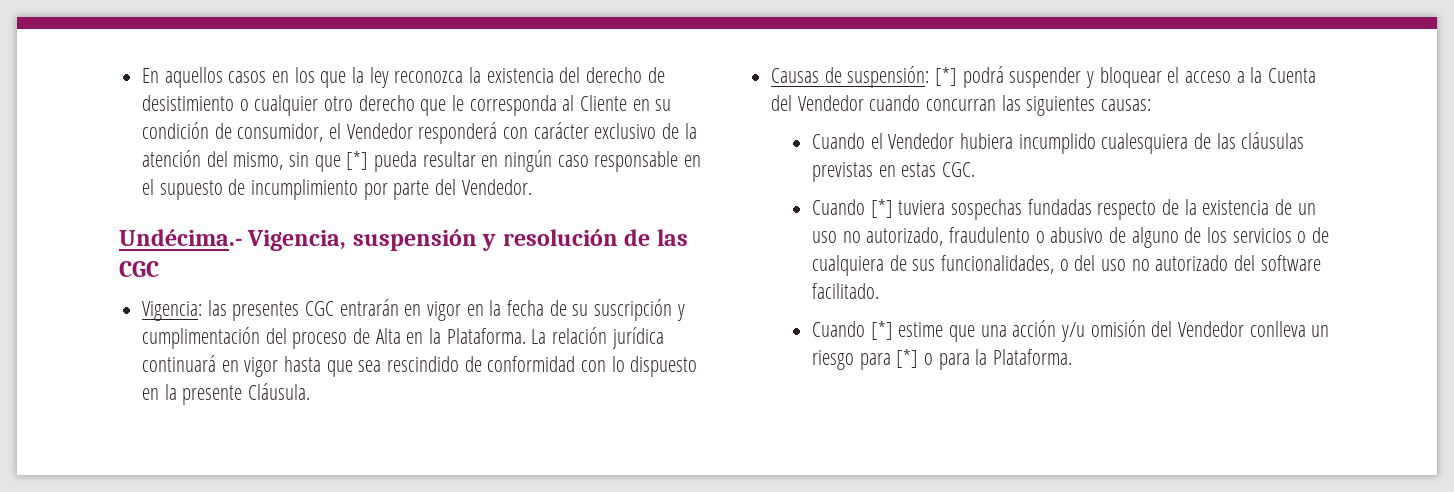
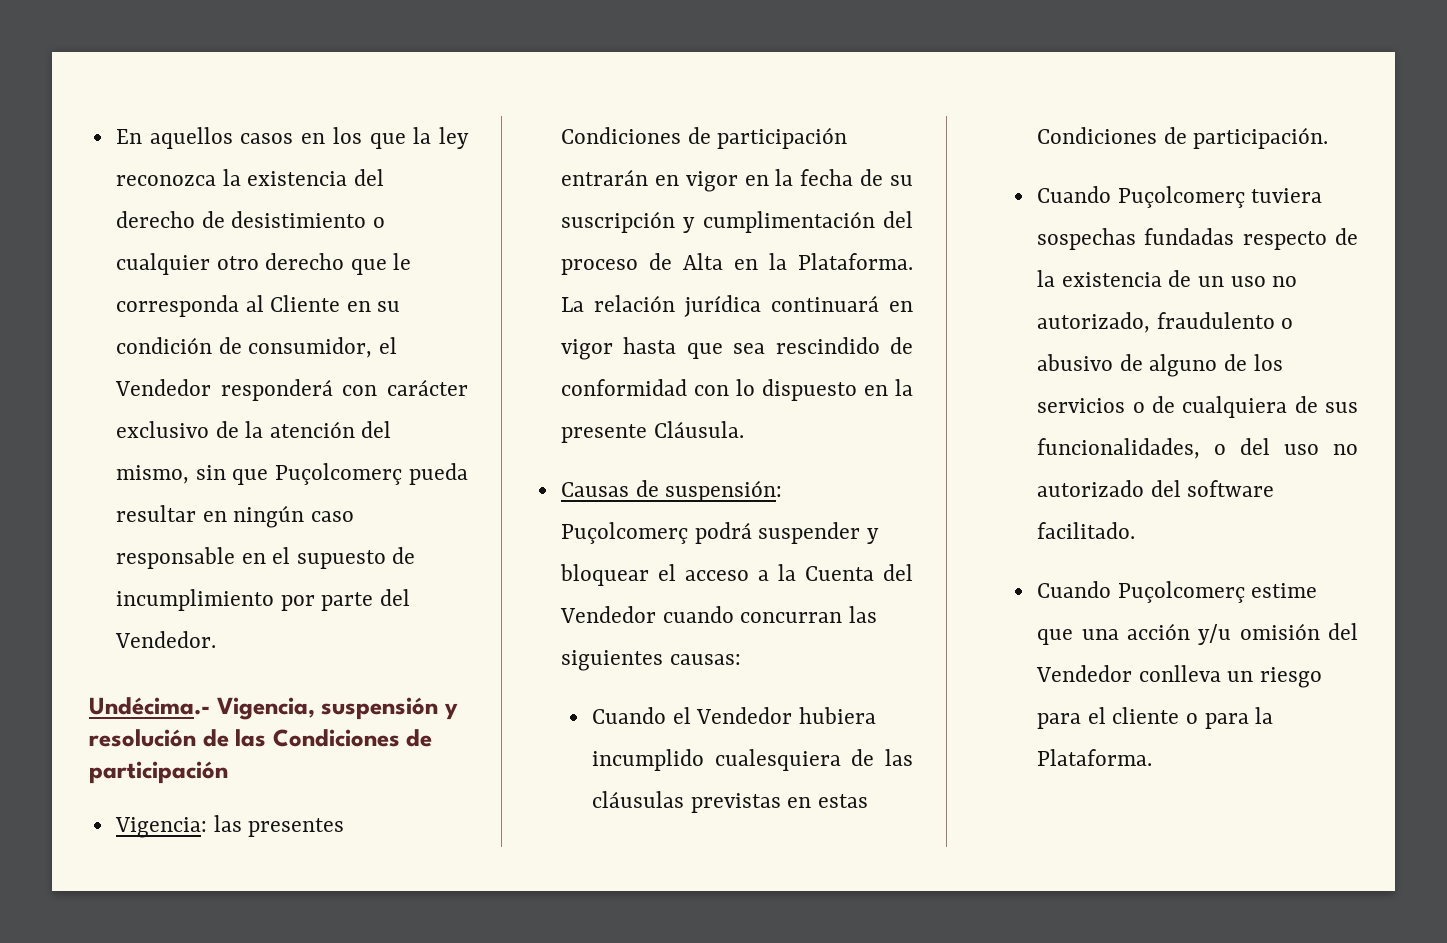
- En aquellos casos en los que la ley reconozca la existencia del derecho de desistimiento o cualquier otro derecho que le corresponda al Cliente en su condición de consumidor, el Vendedor responderá con carácter exclusivo de la atención del mismo, sin que [*] pueda resultar en ningún caso responsable en el supuesto de incumplimiento por parte del Vendedor.
+ En aquellos casos en los que la ley reconozca la existencia del derecho de desistimiento o cualquier otro derecho que le corresponda al Cliente en su condición de consumidor, el Vendedor responderá con carácter exclusivo de la atención del mismo, sin que Puçolcomerç pueda resultar en ningún caso responsable en el supuesto de incumplimiento por parte del Vendedor.
- Undécima.- Vigencia, suspensión y resolución de las CGC
+ Undécima.- Vigencia, suspensión y resolución de las Condiciones de participación
- Vigencia: las presentes CGC entrarán en vigor en la fecha de su suscripción y cumplimentación del proceso de Alta en la Plataforma.
+ Vigencia: las presentes Condiciones de participación entrarán en vigor en la fecha de su suscripción y cumplimentación del proceso de Alta en la Plataforma.
- Causas de suspensión: [*] podrá suspender y bloquear el acceso a la Cuenta del Vendedor cuando concurran las siguientes causas:
+ Causas de suspensión: Puçolcomerç podrá suspender y bloquear el acceso a la Cuenta del Vendedor cuando concurran las siguientes causas:
- Cuando el Vendedor hubiera incumplido cualesquiera de las cláusulas previstas en estas CGC.
- Cuando [*] tuviera sospechas fundadas respecto de la existencia de un uso no autorizado, fraudulento o abusivo de alguno de los servicios o de cualquiera de sus funcionalidades, o del uso no autorizado del software facilitado.
+ Cuando el Vendedor hubiera incumplido cualesquiera de las cláusulas previstas en estas Condiciones de participación.
+ Cuando Puçolcomerç tuviera sospechas fundadas respecto de la existencia de un uso no autorizado, fraudulento o abusivo de alguno de los servicios o de cualquiera de sus funcionalidades, o del uso no autorizado del software facilitado.
- Cuando [*] estime que una acción y/u omisión del Vendedor conlleva un riesgo para [*] o para la Plataforma.
+ Cuando Puçolcomerç estime que una acción y/u omisión del Vendedor conlleva un riesgo para el cliente o para la Plataforma.

